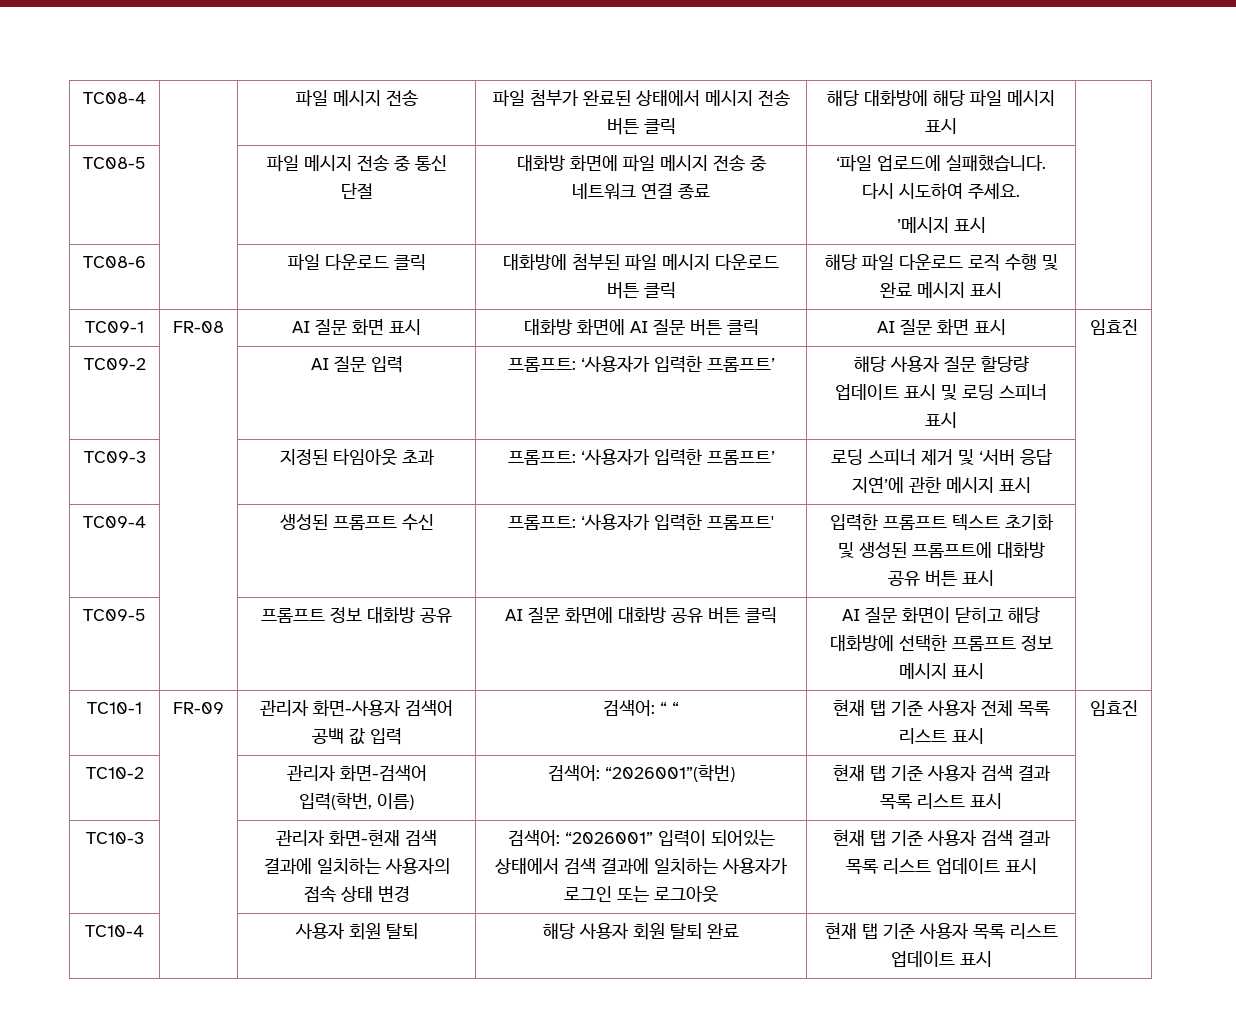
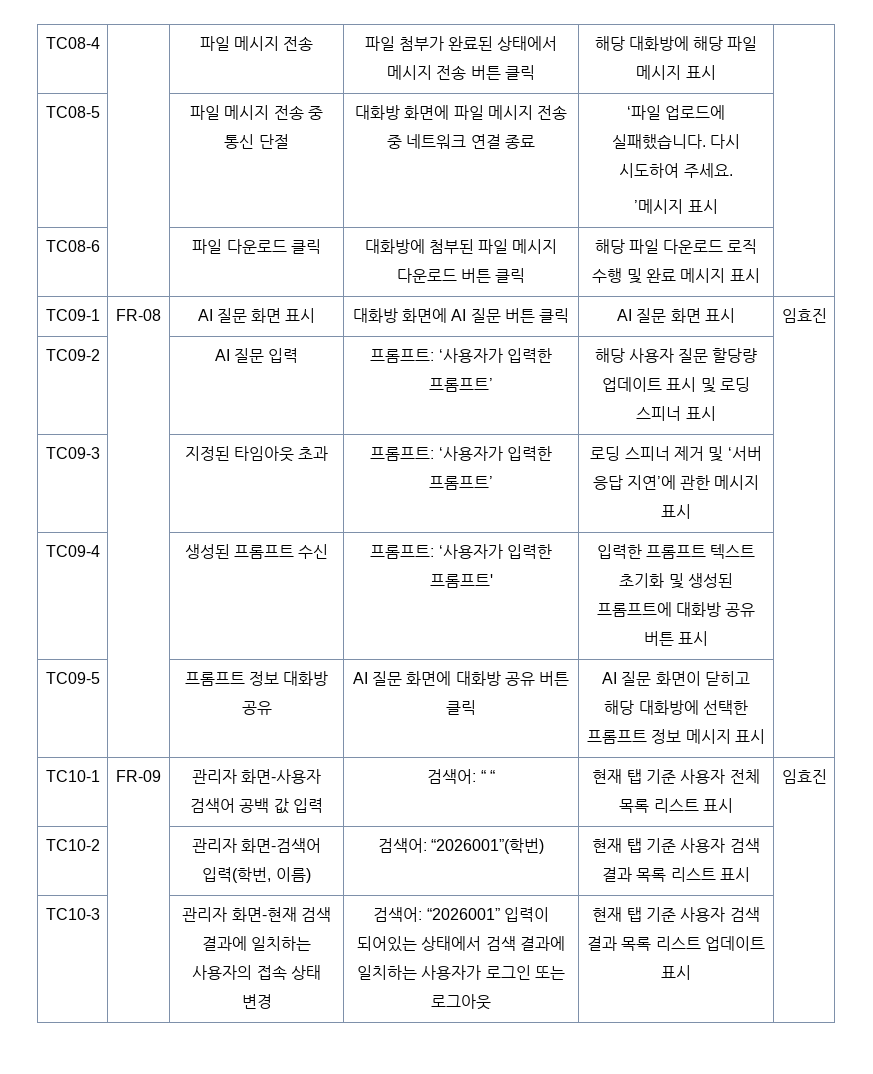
- TC10-4 | | 사용자 회원 탈퇴 | 해당 사용자 회원 탈퇴 완료 | 현재 탭 기준 사용자 목록 리스트 업데이트 표시 |

